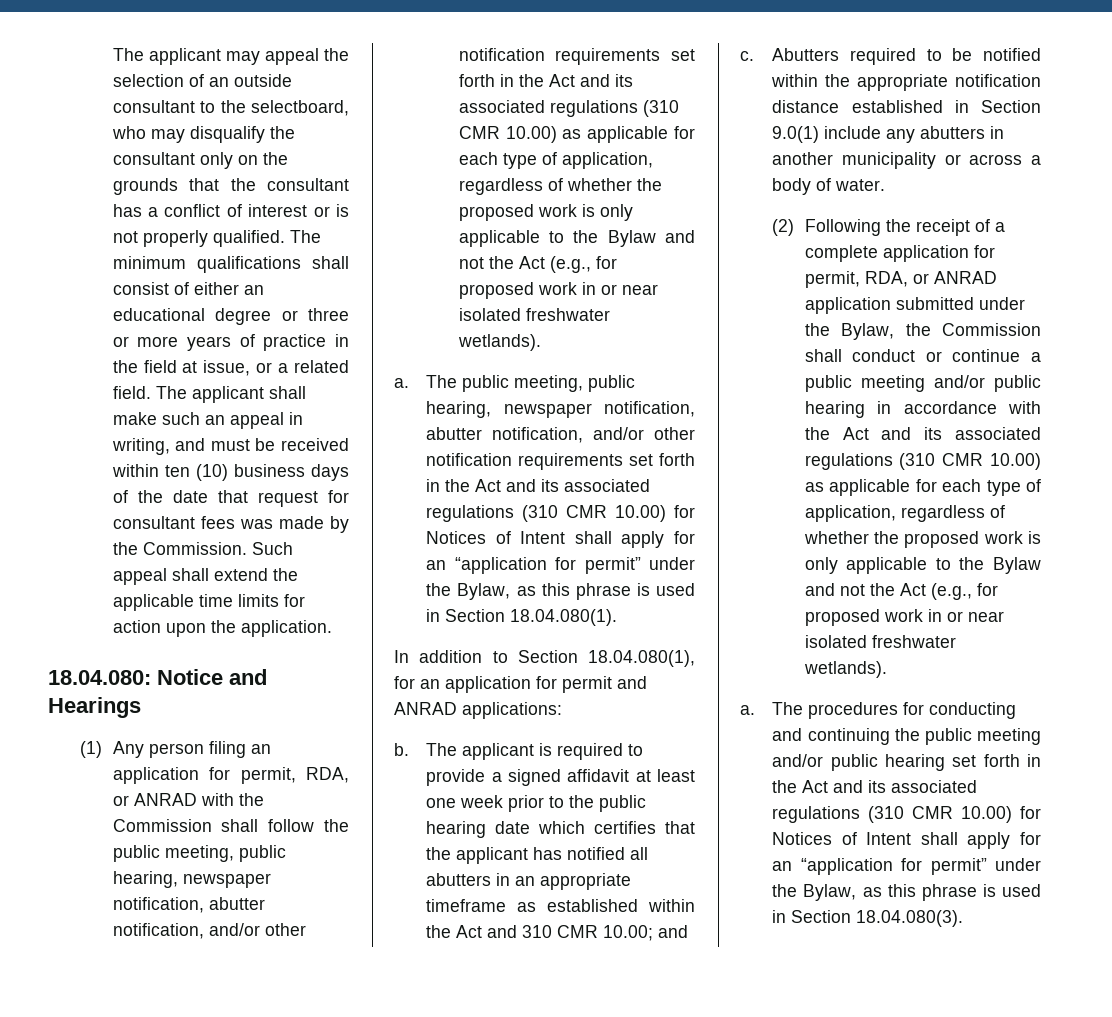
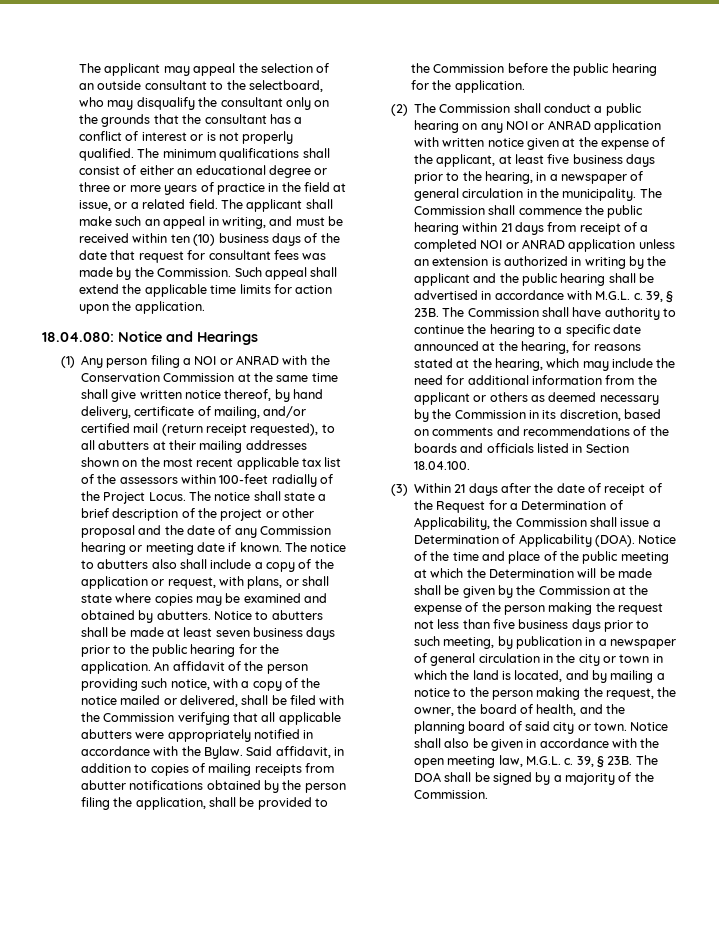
- (1) Any person filing an application for permit, RDA, or ANRAD with the Commission shall follow the public meeting, public hearing, newspaper notification, abutter notification, and/or other notification requirements set forth in the Act and its associated regulations (310 CMR 10.00) as applicable for each type of application, regardless of whether the proposed work is only applicable to the Bylaw and not the Act (e.g., for proposed work in or near isolated freshwater wetlands).
- a. The public meeting, public hearing, newspaper notification, abutter notification, and/or other notification requirements set forth in the Act and its associated regulations (310 CMR 10.00) for Notices of Intent shall apply for an “application for permit” under the Bylaw, as this phrase is used in Section 18.04.080(1).
- In addition to Section 18.04.080(1), for an application for permit and ANRAD applications:
- b. The applicant is required to provide a signed affidavit at least one week prior to the public hearing date which certifies that the applicant has notified all abutters in an appropriate timeframe as established within the Act and 310 CMR 10.00; and
- c. Abutters required to be notified within the appropriate notification distance established in Section 9.0(1) include any abutters in another municipality or across a body of water.
- (2) Following the receipt of a complete application for permit, RDA, or ANRAD application submitted under the Bylaw, the Commission shall conduct or continue a public meeting and/or public hearing in accordance with the Act and its associated regulations (310 CMR 10.00) as applicable for each type of application, regardless of whether the proposed work is only applicable to the Bylaw and not the Act (e.g., for proposed work in or near isolated freshwater wetlands).
- a. The procedures for conducting and continuing the public meeting and/or public hearing set forth in the Act and its associated regulations (310 CMR 10.00) for Notices of Intent shall apply for an “application for permit” under the Bylaw, as this phrase is used in Section 18.04.080(3).
+ (1) Any person filing a NOI or ANRAD with the Conservation Commission at the same time shall give written notice thereof, by hand delivery, certificate of mailing, and/or certified mail (return receipt requested), to all abutters at their mailing addresses shown on the most recent applicable tax list of the assessors within 100-feet radially of the Project Locus. The notice shall state a brief description of the project or other proposal and the date of any Commission hearing or meeting date if known. The notice to abutters also shall include a copy of the application or request, with plans, or shall state where copies may be examined and obtained by abutters. Notice to abutters shall be made at least seven business days prior to the public hearing for the application. An affidavit of the person providing such notice, with a copy of the notice mailed or delivered, shall be filed with the Commission verifying that all applicable abutters were appropriately notified in accordance with the Bylaw. Said affidavit, in addition to copies of mailing receipts from abutter notifications obtained by the person filing the application, shall be provided to the Commission before the public hearing for the application.
+ (2) The Commission shall conduct a public hearing on any NOI or ANRAD application with written notice given at the expense of the applicant, at least five business days prior to the hearing, in a newspaper of general circulation in the municipality. The Commission shall commence the public hearing within 21 days from receipt of a completed NOI or ANRAD application unless an extension is authorized in writing by the applicant and the public hearing shall be advertised in accordance with M.G.L. c. 39, § 23B. The Commission shall have authority to continue the hearing to a specific date announced at the hearing, for reasons stated at the hearing, which may include the need for additional information from the applicant or others as deemed necessary by the Commission in its discretion, based on comments and recommendations of the boards and officials listed in Section 18.04.100.
+ (3) Within 21 days after the date of receipt of the Request for a Determination of Applicability, the Commission shall issue a Determination of Applicability (DOA). Notice of the time and place of the public meeting at which the Determination will be made shall be given by the Commission at the expense of the person making the request not less than five business days prior to such meeting, by publication in a newspaper of general circulation in the city or town in which the land is located, and by mailing a notice to the person making the request, the owner, the board of health, and the planning board of said city or town. Notice shall also be given in accordance with the open meeting law, M.G.L. c. 39, § 23B. The DOA shall be signed by a majority of the Commission.

